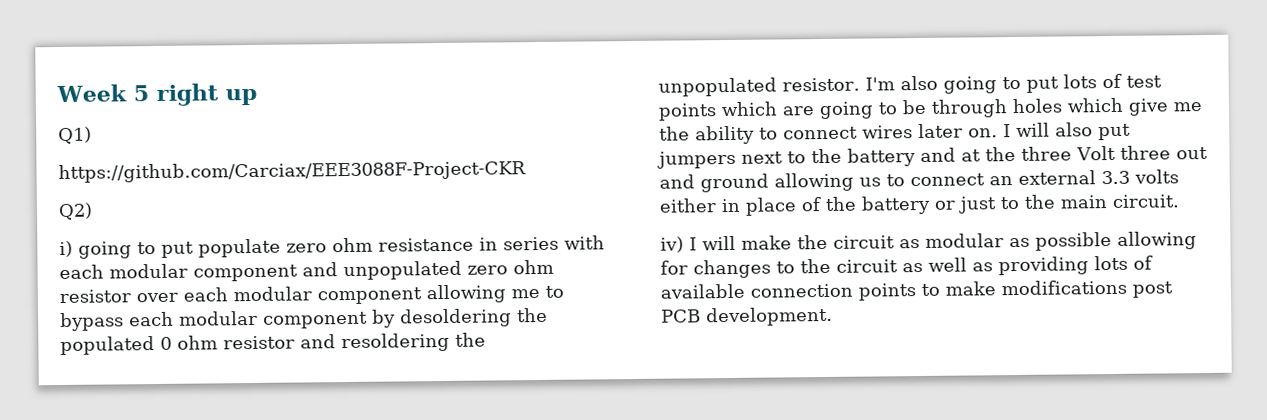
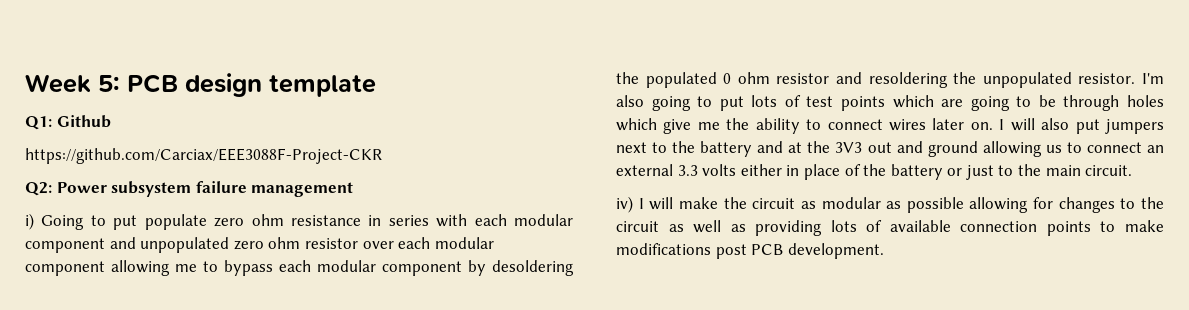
- Week 5 right up
- Q1)
+ Week 5: PCB design template
+ Q1: Github
  https://github.com/Carciax/EEE3088F-Project-CKR
- Q2)
+ Q2: Power subsystem failure management
- i) going to put populate zero ohm resistance in series with each modular component and unpopulated zero ohm resistor over each modular component allowing me to bypass each modular component by desoldering the populated 0 ohm resistor and resoldering the unpopulated resistor.
+ i) Going to put populate zero ohm resistance in series with each modular component and unpopulated zero ohm resistor over each modular component allowing me to bypass each modular component by desoldering the populated 0 ohm resistor and resoldering the unpopulated resistor.
- I will also put jumpers next to the battery and at the three Volt three out and ground allowing us to connect an external 3.3 volts either in place of the battery or just to the main circuit.
+ I will also put jumpers next to the battery and at the 3V3 out and ground allowing us to connect an external 3.3 volts either in place of the battery or just to the main circuit.

